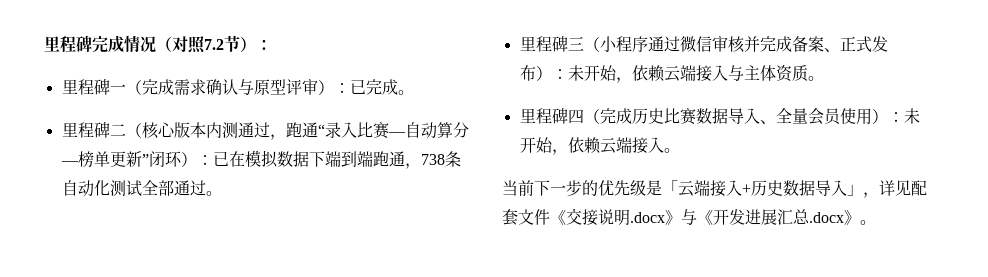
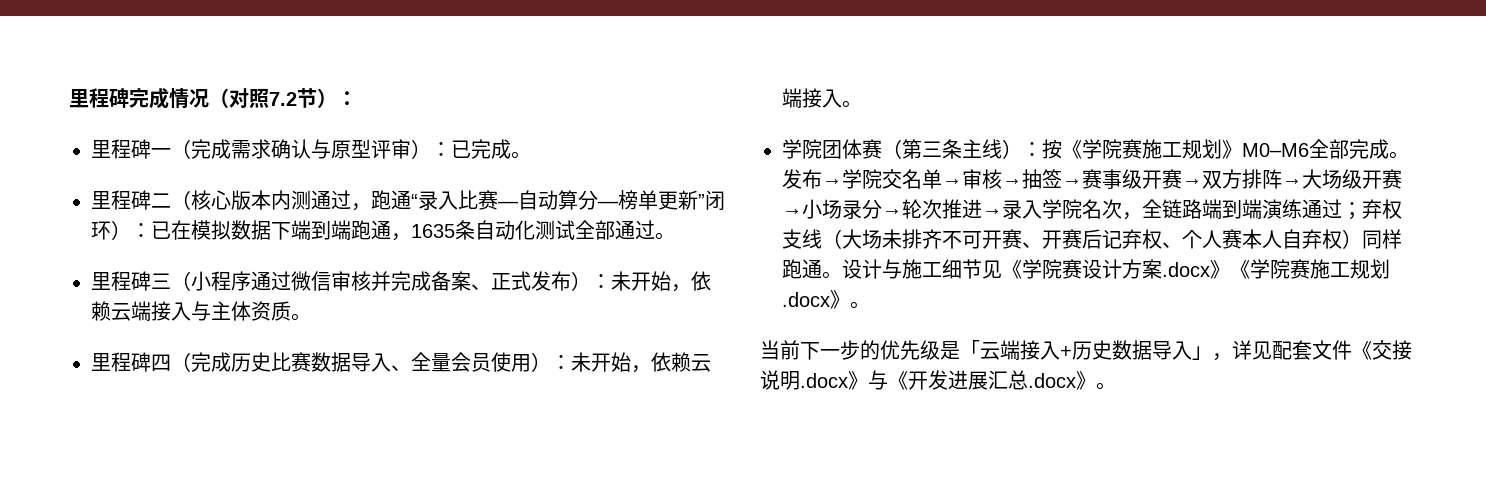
- 里程碑二（核心版本内测通过，跑通“录入比赛—自动算分—榜单更新”闭环）：已在模拟数据下端到端跑通，738条自动化测试全部通过。
+ 里程碑二（核心版本内测通过，跑通“录入比赛—自动算分—榜单更新”闭环）：已在模拟数据下端到端跑通，1635条自动化测试全部通过。
+ 学院团体赛（第三条主线）：按《学院赛施工规划》M0–M6全部完成。发布→学院交名单→审核→抽签→赛事级开赛→双方排阵→大场级开赛→小场录分→轮次推进→录入学院名次，全链路端到端演练通过；弃权支线（大场未排齐不可开赛、开赛后记弃权、个人赛本人自弃权）同样跑通。设计与施工细节见《学院赛设计方案.docx》《学院赛施工规划.docx》。

